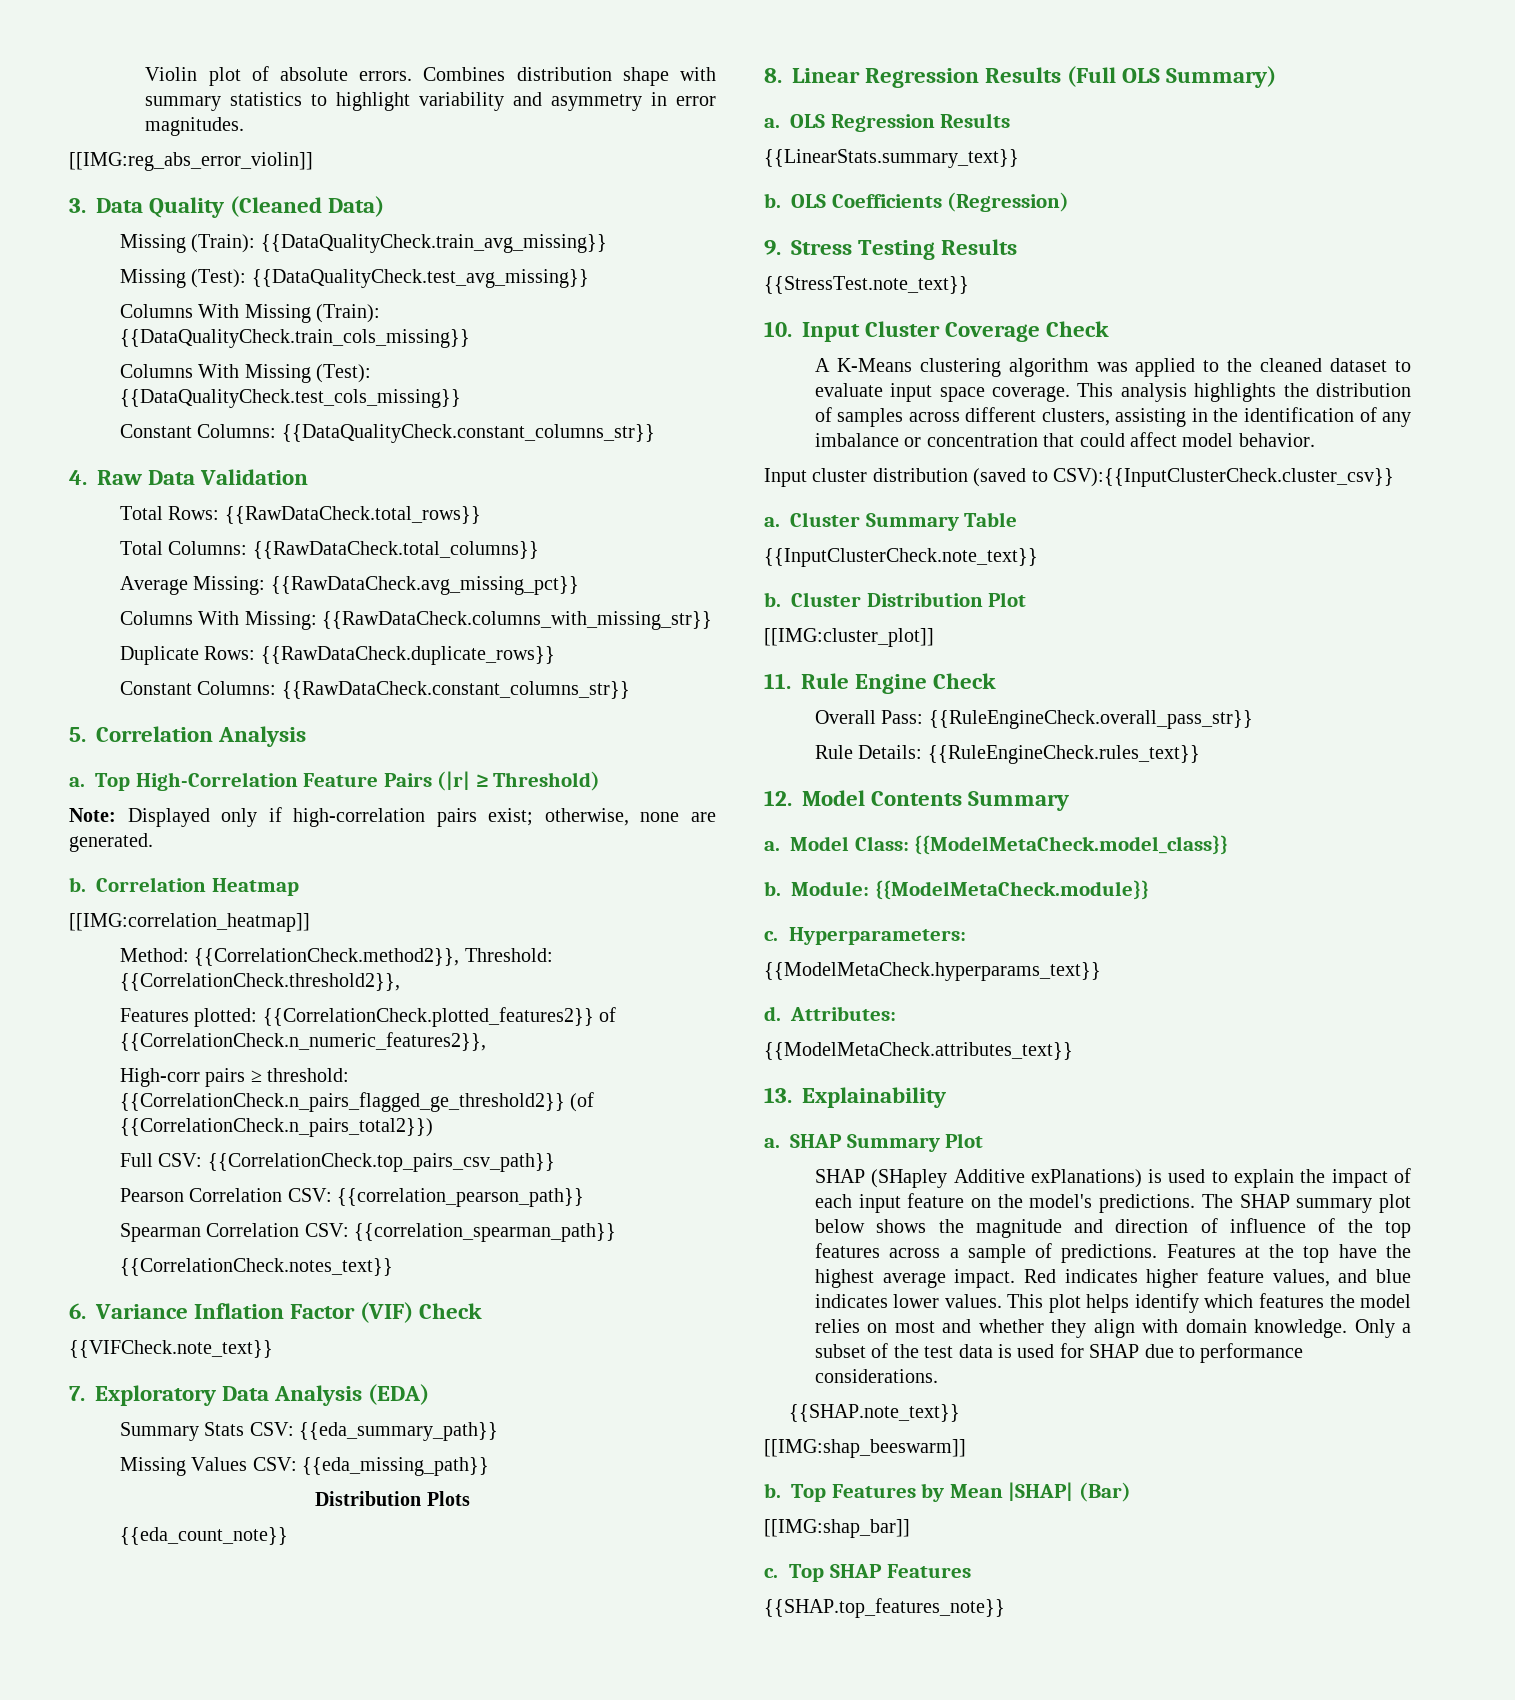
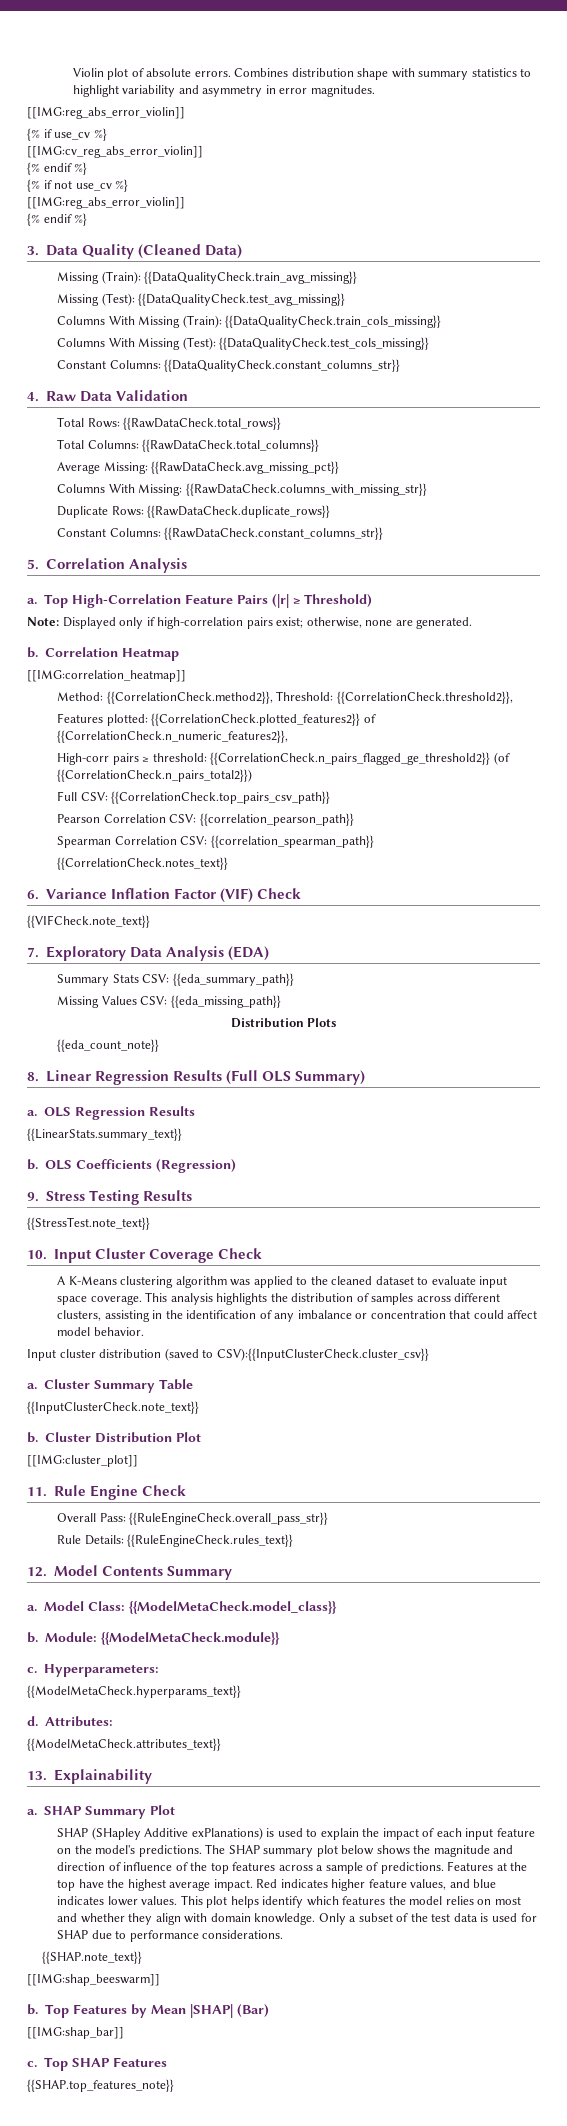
+ {% if use_cv %}
+ [[IMG:cv_reg_abs_error_violin]]
+ {% endif %}
+ {% if not use_cv %}
+ [[IMG:reg_abs_error_violin]]
+ {% endif %}

